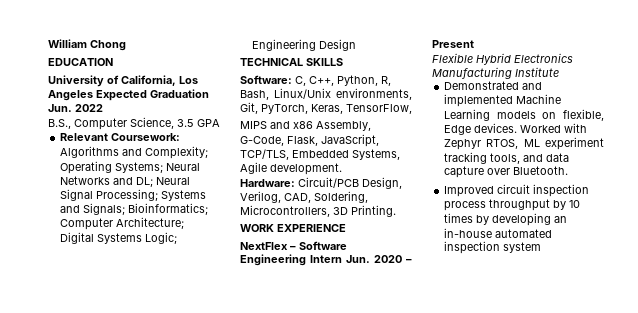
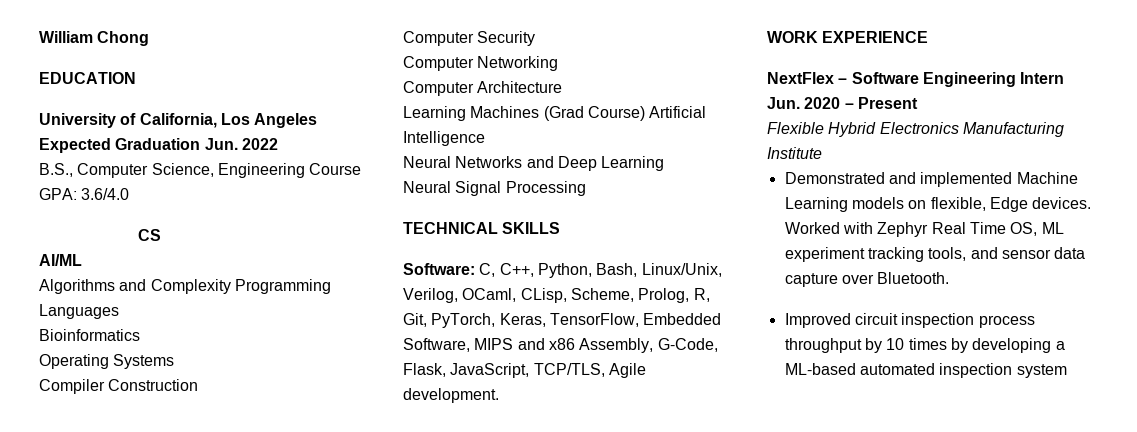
- B.S., Computer Science, 3.5 GPA
- Relevant Coursework: Algorithms and Complexity; Operating Systems; Neural Networks and DL; Neural Signal Processing; Systems and Signals; Bioinformatics; Computer Architecture; Digital Systems Logic; Engineering Design
+ B.S., Computer Science, Engineering Course GPA: 3.6/4.0
+ CS
+ AI/ML
+ Algorithms and Complexity Programming Languages
+ Bioinformatics
+ Operating Systems
+ Compiler Construction
+ Computer Security
+ Computer Networking
+ Computer Architecture
+ Learning Machines (Grad Course) Artificial Intelligence
+ Neural Networks and Deep Learning
+ Neural Signal Processing
- Software: C, C++, Python, R, Bash, Linux/Unix environments, Git, PyTorch, Keras, TensorFlow,
- MIPS and x86 Assembly, G-Code, Flask, JavaScript, TCP/TLS, Embedded Systems, Agile development.
+ Software: C, C++, Python, Bash, Linux/Unix, Verilog, OCaml, CLisp, Scheme, Prolog, R, Git, PyTorch, Keras, TensorFlow, Embedded Software, MIPS and x86 Assembly, G-Code, Flask, JavaScript, TCP/TLS, Agile development.
- Hardware: Circuit/PCB Design, Verilog, CAD, Soldering, Microcontrollers, 3D Printing.
- Worked with Zephyr RTOS, ML experiment tracking tools, and data capture over Bluetooth.
+ Worked with Zephyr Real Time OS, ML experiment tracking tools, and sensor data capture over Bluetooth.
- Improved circuit inspection process throughput by 10 times by developing an in-house automated inspection system
+ Improved circuit inspection process throughput by 10 times by developing a ML-based automated inspection system

